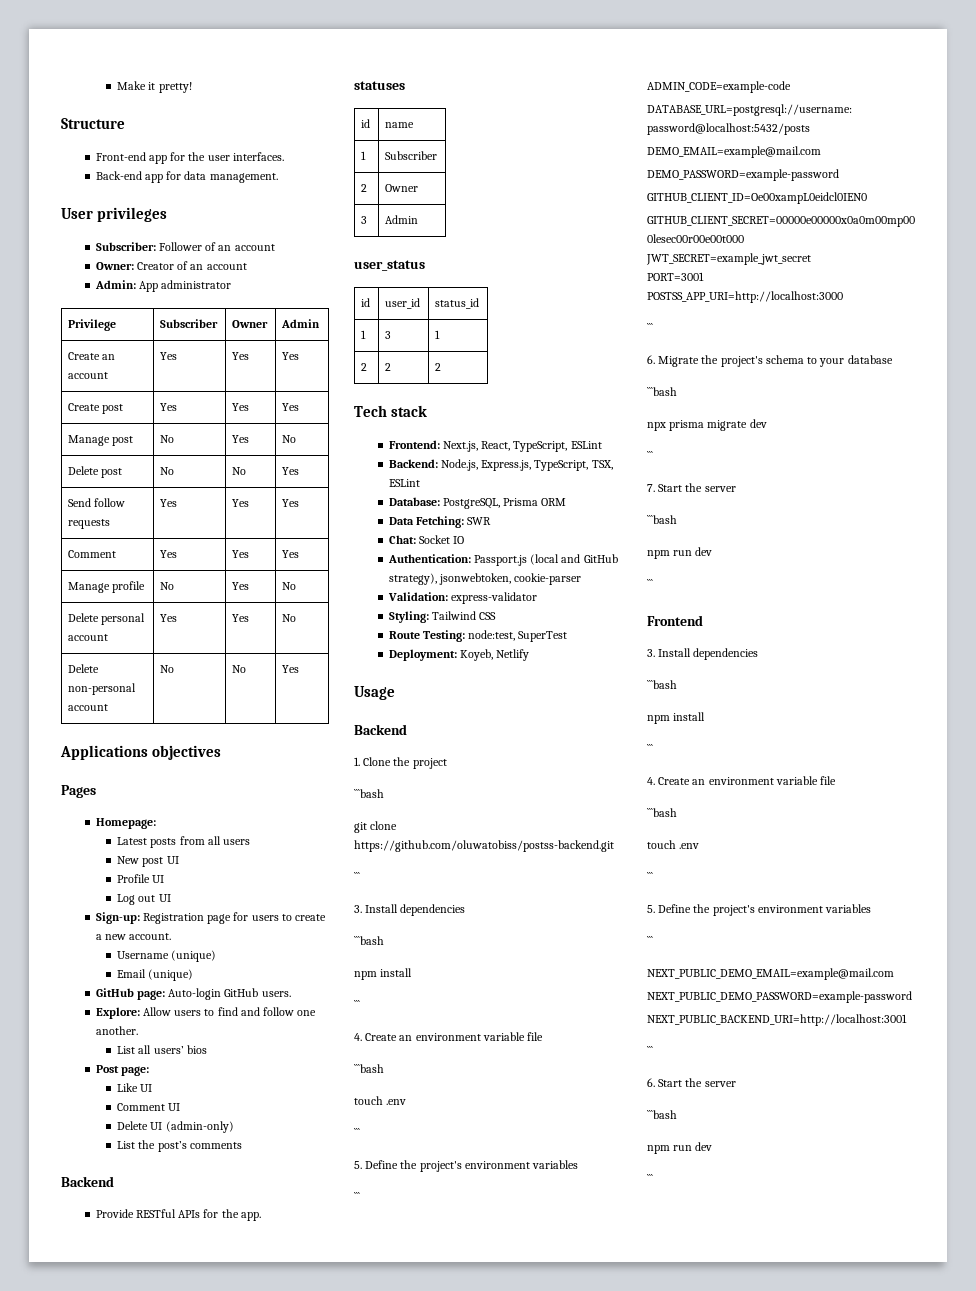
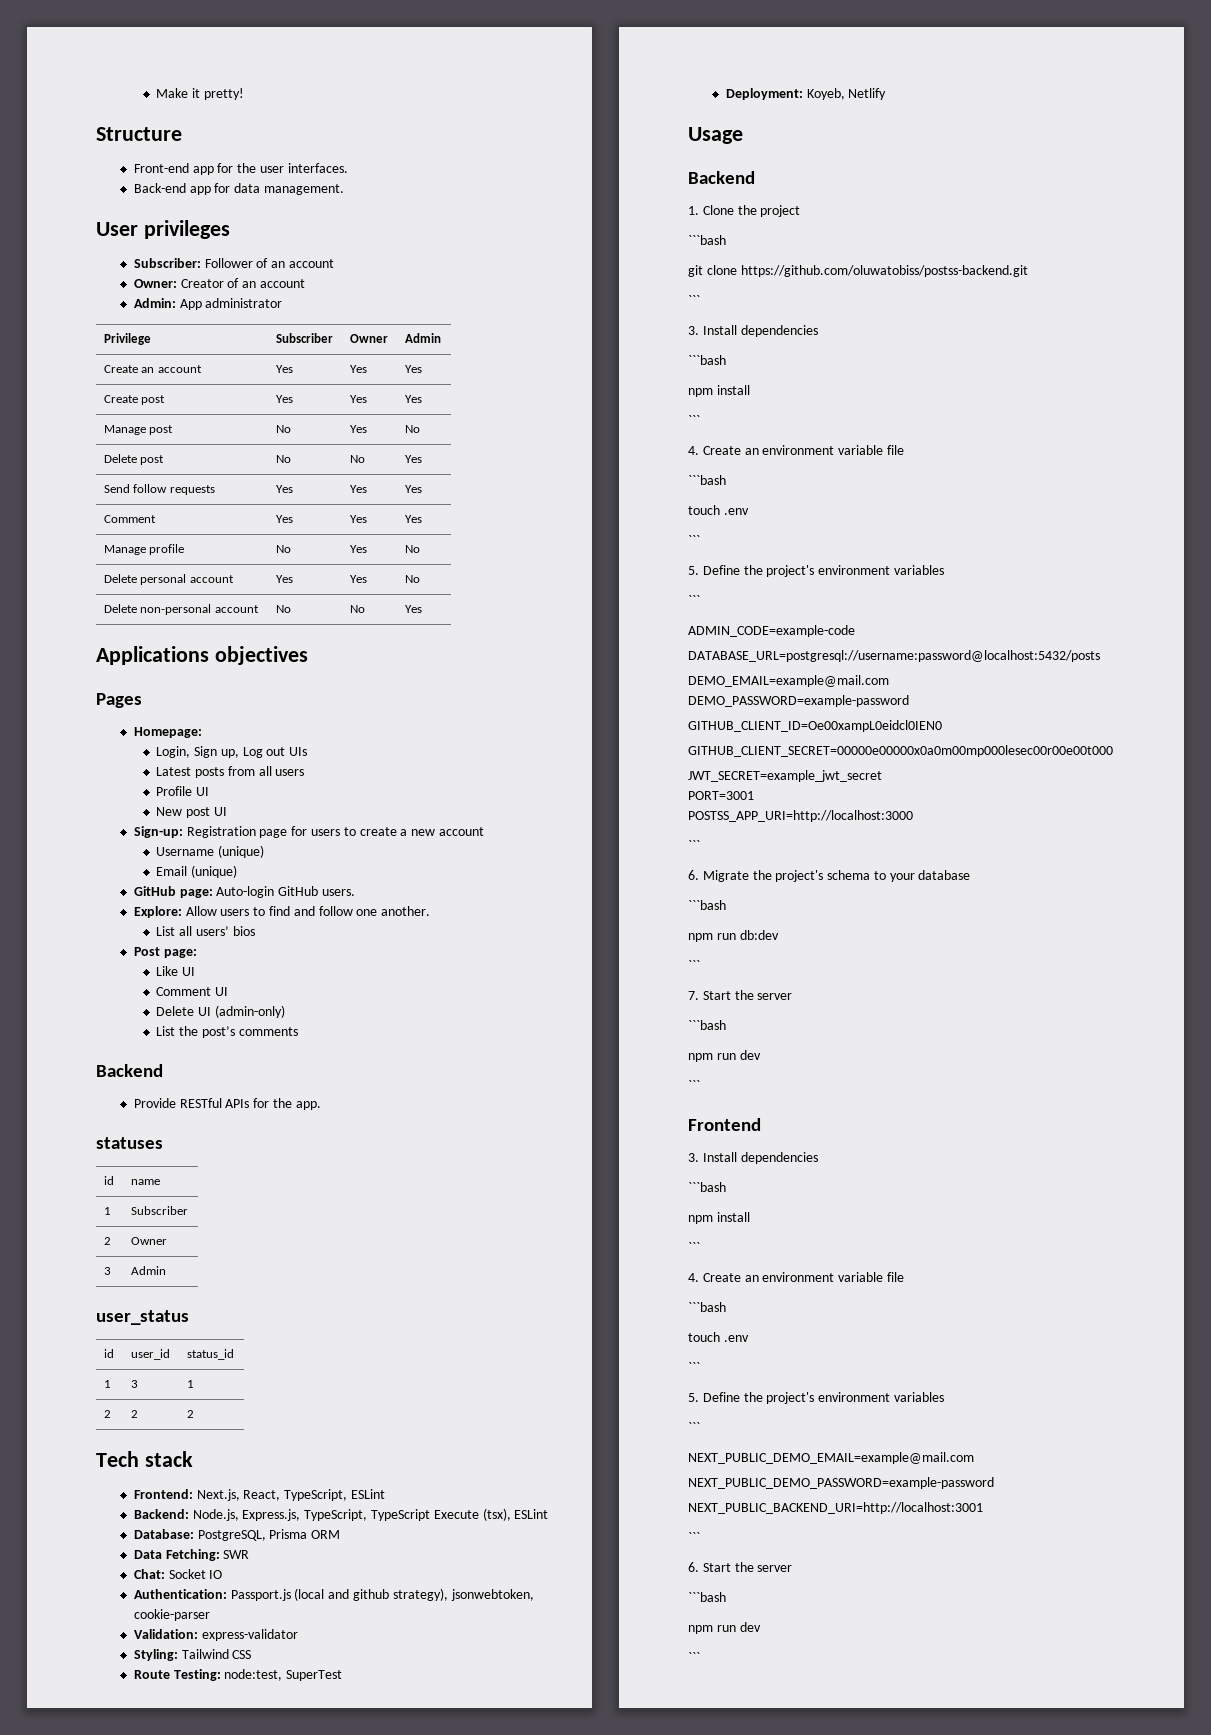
+ Login, Sign up, Log out UIs
- New post UI
- Log out UI
+ New post UI
- Sign-up: Registration page for users to create a new account.
+ Sign-up: Registration page for users to create a new account
- Backend: Node.js, Express.js, TypeScript, TSX, ESLint
+ Backend: Node.js, Express.js, TypeScript, TypeScript Execute (tsx), ESLint
- Authentication: Passport.js (local and GitHub strategy), jsonwebtoken, cookie-parser
+ Authentication: Passport.js (local and github strategy), jsonwebtoken, cookie-parser
- npx prisma migrate dev
+ npm run db:dev

